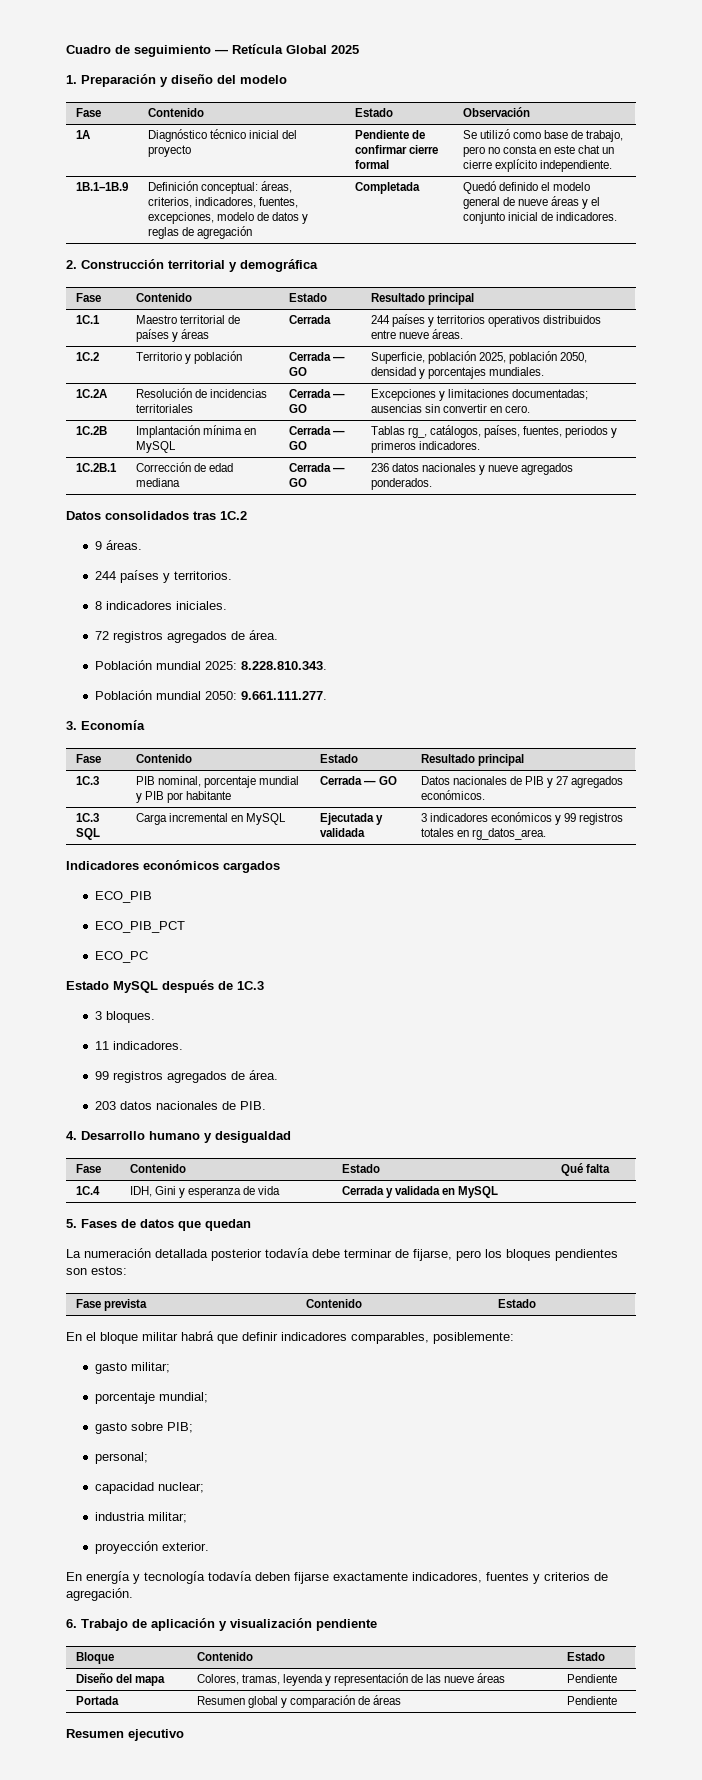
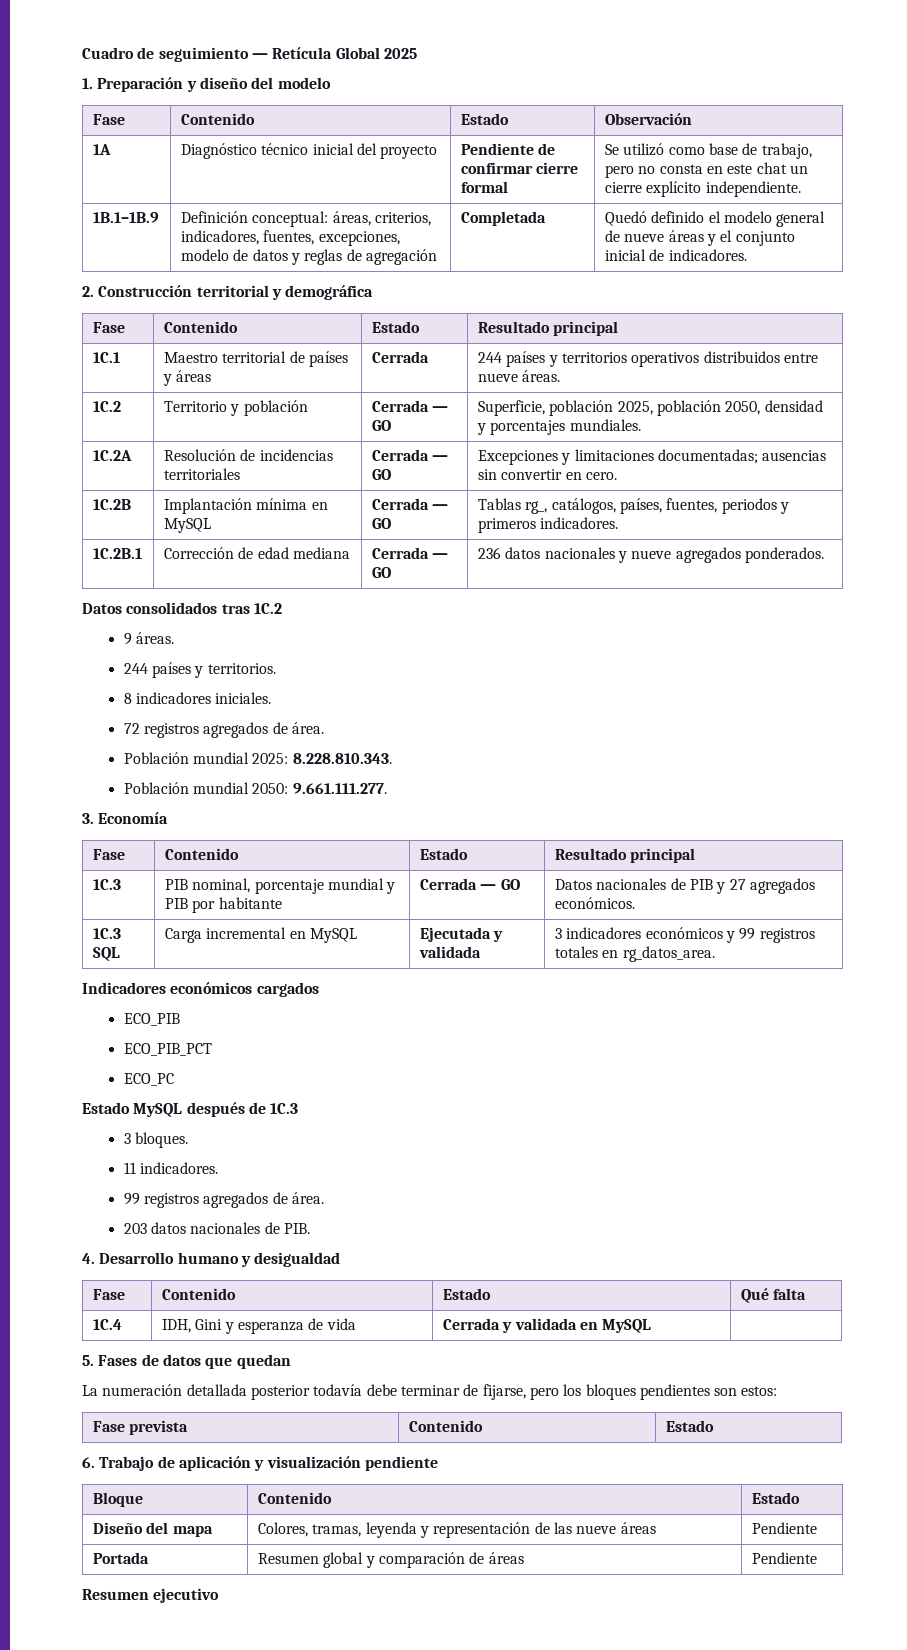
- En el bloque militar habrá que definir indicadores comparables, posiblemente:
- gasto militar;
- porcentaje mundial;
- gasto sobre PIB;
- personal;
- capacidad nuclear;
- industria militar;
- proyección exterior.
- En energía y tecnología todavía deben fijarse exactamente indicadores, fuentes y criterios de agregación.

